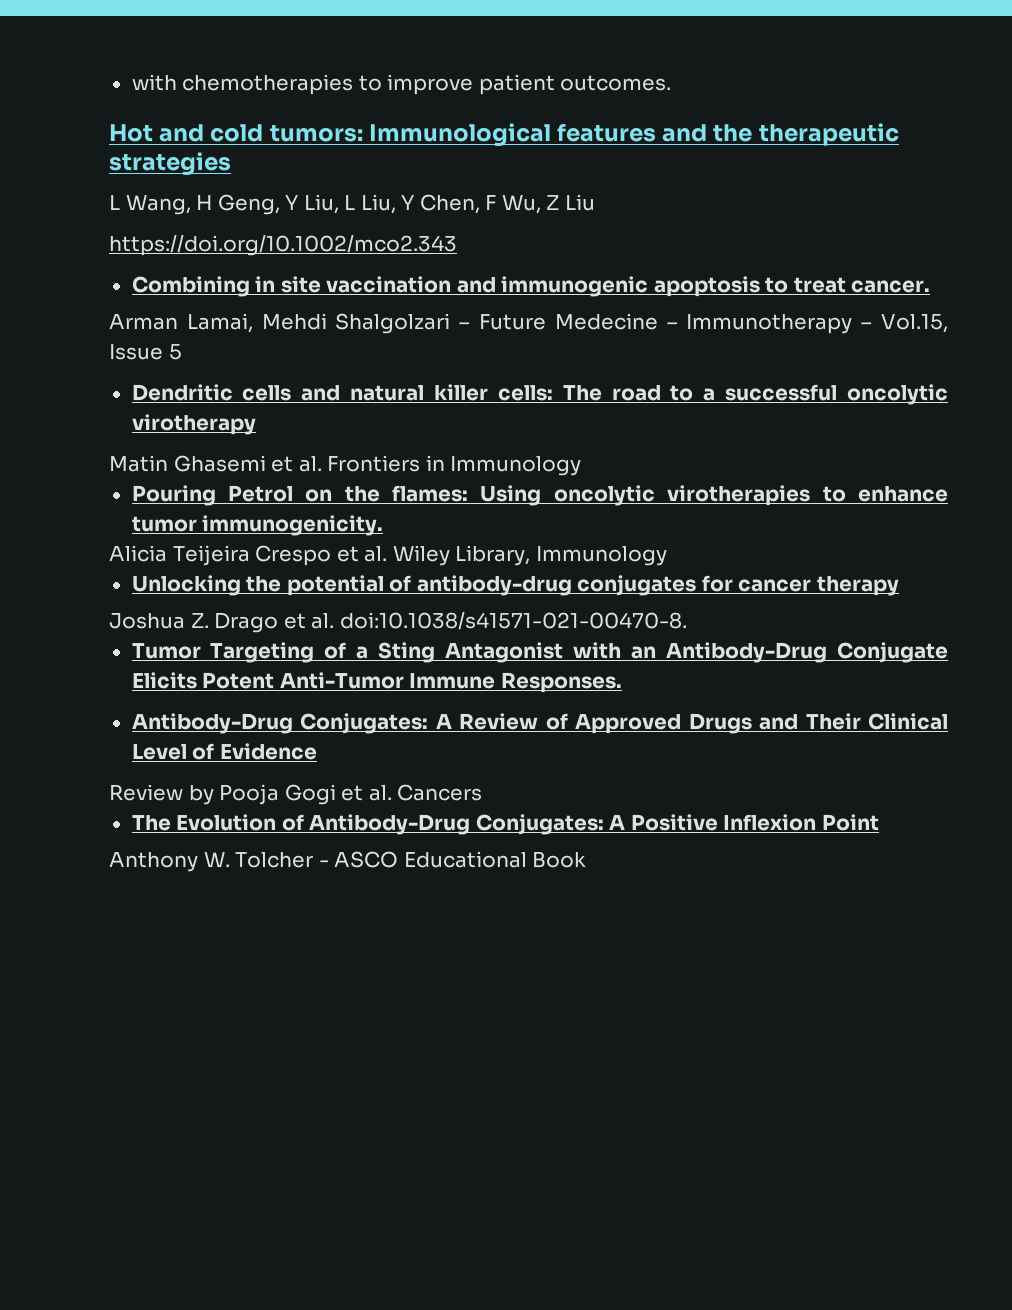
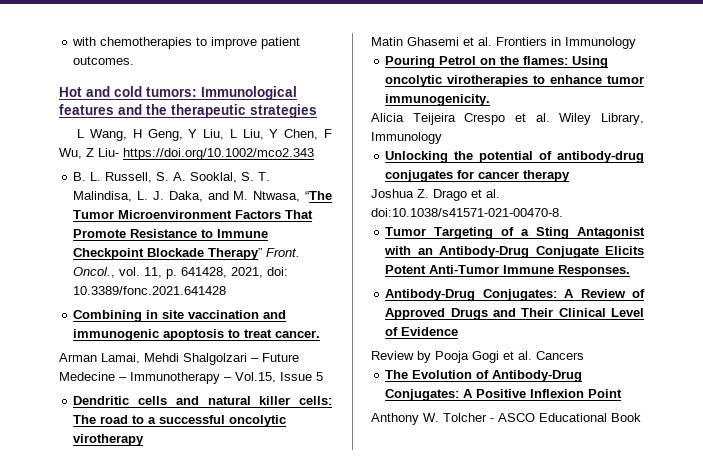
- L Wang, H Geng, Y Liu, L Liu, Y Chen, F Wu, Z Liu
- https://doi.org/10.1002/mco2.343
+ L Wang, H Geng, Y Liu, L Liu, Y Chen, F Wu, Z Liu- https://doi.org/10.1002/mco2.343
+ B. L. Russell, S. A. Sooklal, S. T. Malindisa, L. J. Daka, and M. Ntwasa, “The Tumor Microenvironment Factors That Promote Resistance to Immune Checkpoint Blockade Therapy” Front. Oncol., vol. 11, p. 641428, 2021, doi: 10.3389/fonc.2021.641428

